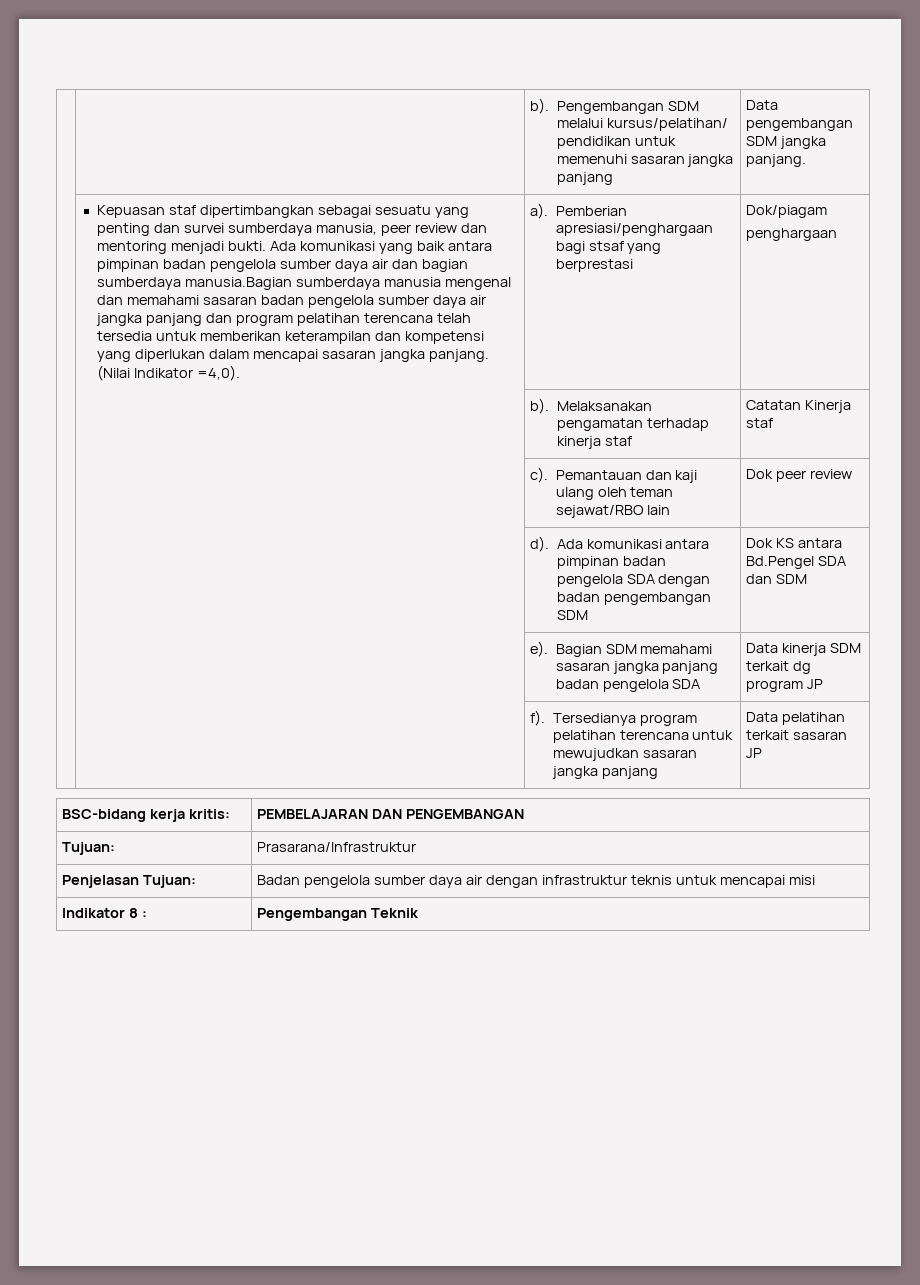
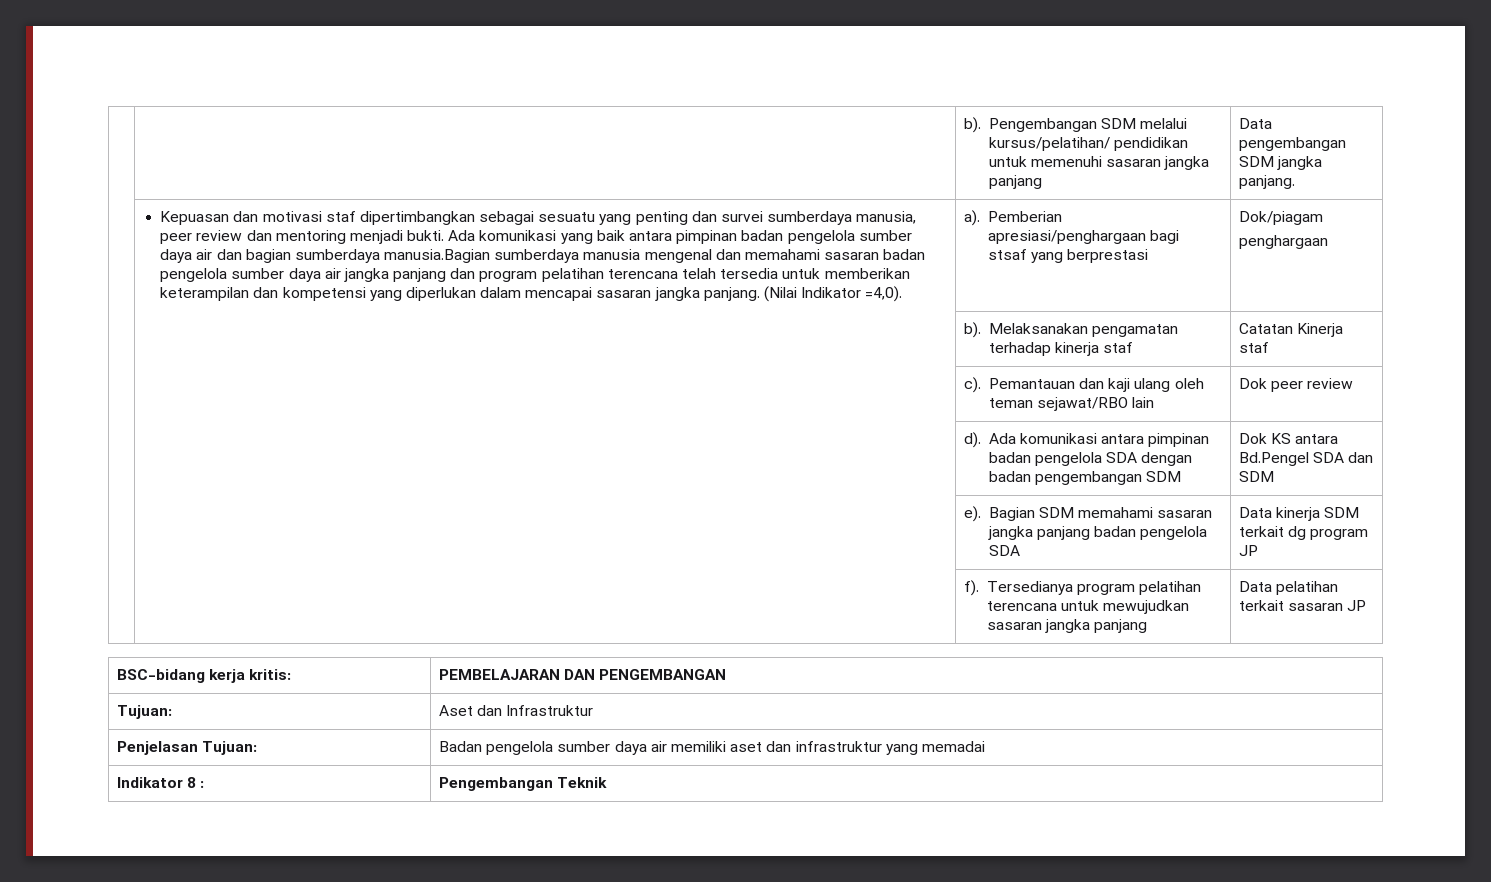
- Kepuasan staf dipertimbangkan sebagai sesuatu yang penting dan survei sumberdaya manusia, peer review dan mentoring menjadi bukti.
+ Kepuasan dan motivasi staf dipertimbangkan sebagai sesuatu yang penting dan survei sumberdaya manusia, peer review dan mentoring menjadi bukti.
- Tujuan: | Prasarana/Infrastruktur
+ Tujuan: | Aset dan Infrastruktur
- Penjelasan Tujuan: | Badan pengelola sumber daya air dengan infrastruktur teknis untuk mencapai misi
+ Penjelasan Tujuan: | Badan pengelola sumber daya air memiliki aset dan infrastruktur yang memadai

